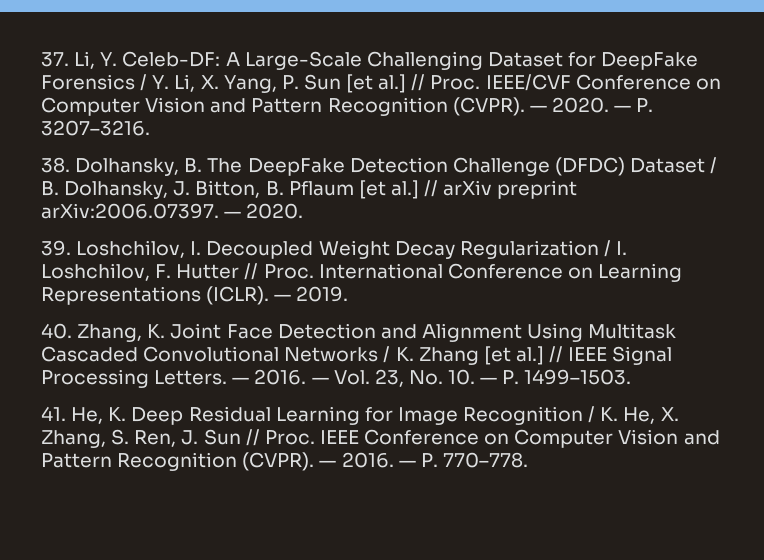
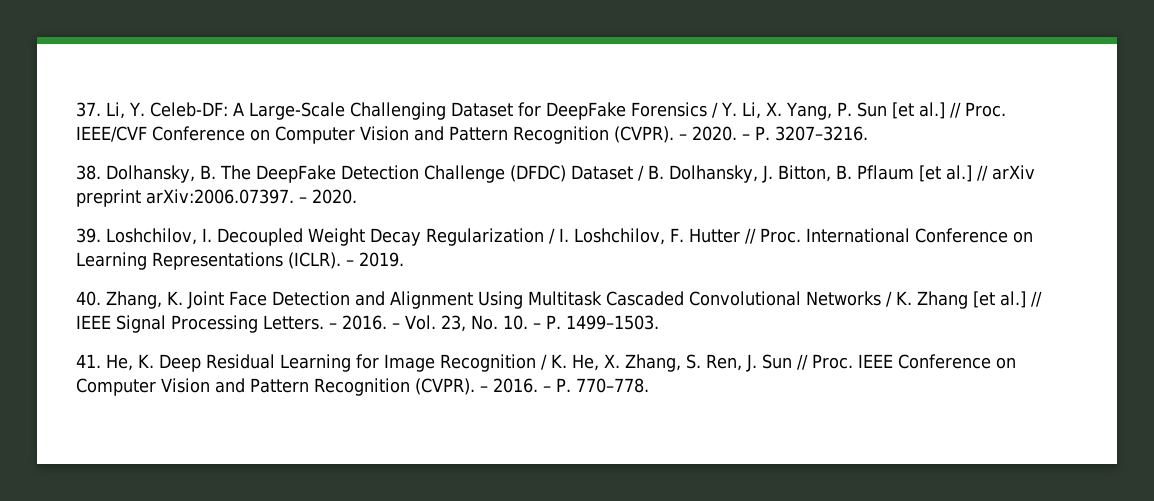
- — 2020. — P. 3207–3216.
+ – 2020. – P. 3207–3216.
- 38. Dolhansky, B. The DeepFake Detection Challenge (DFDC) Dataset / B. Dolhansky, J. Bitton, B. Pflaum [et al.] // arXiv preprint arXiv:2006.07397. — 2020.
+ 38. Dolhansky, B. The DeepFake Detection Challenge (DFDC) Dataset / B. Dolhansky, J. Bitton, B. Pflaum [et al.] // arXiv preprint arXiv:2006.07397. – 2020.
- — 2019.
+ – 2019.
- — 2016. — Vol. 23, No. 10. — P. 1499–1503.
+ – 2016. – Vol. 23, No. 10. – P. 1499–1503.
- — 2016. — P. 770–778.
+ – 2016. – P. 770–778.

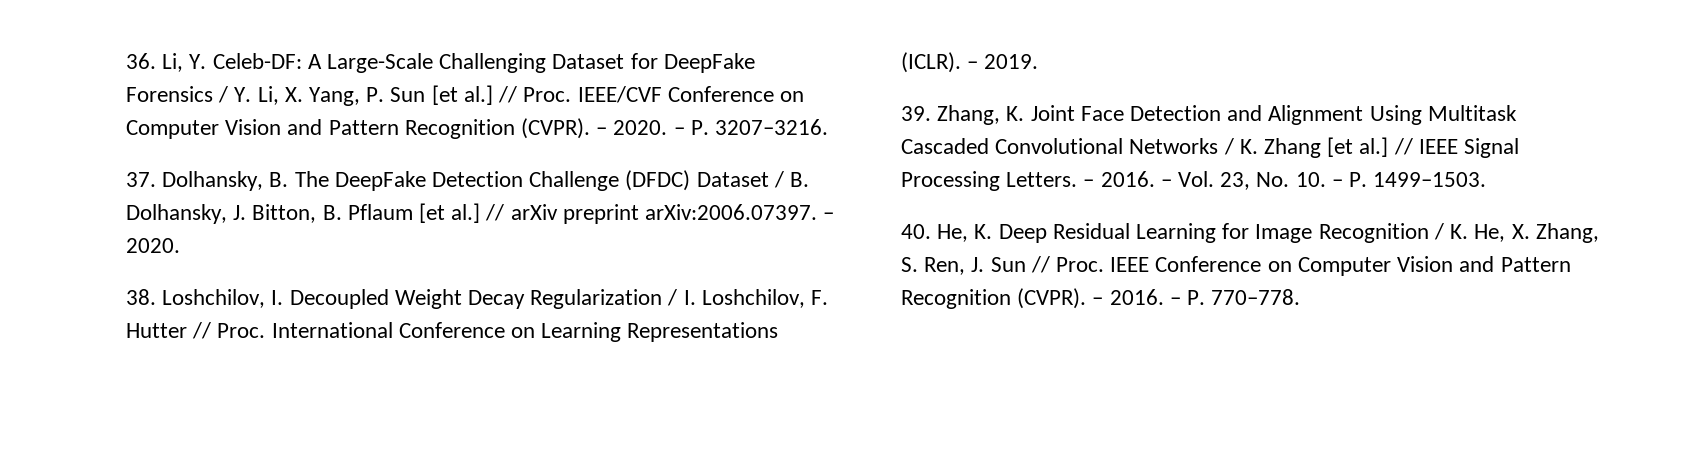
- 37. Li, Y. Celeb-DF: A Large-Scale Challenging Dataset for DeepFake Forensics / Y. Li, X. Yang, P. Sun [et al.] // Proc.
+ 36. Li, Y. Celeb-DF: A Large-Scale Challenging Dataset for DeepFake Forensics / Y. Li, X. Yang, P. Sun [et al.] // Proc.
- 38. Dolhansky, B. The DeepFake Detection Challenge (DFDC) Dataset / B. Dolhansky, J. Bitton, B. Pflaum [et al.] // arXiv preprint arXiv:2006.07397. – 2020.
+ 37. Dolhansky, B. The DeepFake Detection Challenge (DFDC) Dataset / B. Dolhansky, J. Bitton, B. Pflaum [et al.] // arXiv preprint arXiv:2006.07397. – 2020.
- 39. Loshchilov, I. Decoupled Weight Decay Regularization / I. Loshchilov, F. Hutter // Proc.
+ 38. Loshchilov, I. Decoupled Weight Decay Regularization / I. Loshchilov, F. Hutter // Proc.
- 40. Zhang, K. Joint Face Detection and Alignment Using Multitask Cascaded Convolutional Networks / K. Zhang [et al.] // IEEE Signal Processing Letters.
+ 39. Zhang, K. Joint Face Detection and Alignment Using Multitask Cascaded Convolutional Networks / K. Zhang [et al.] // IEEE Signal Processing Letters.
- 41. He, K. Deep Residual Learning for Image Recognition / K. He, X. Zhang, S. Ren, J. Sun // Proc.
+ 40. He, K. Deep Residual Learning for Image Recognition / K. He, X. Zhang, S. Ren, J. Sun // Proc.

